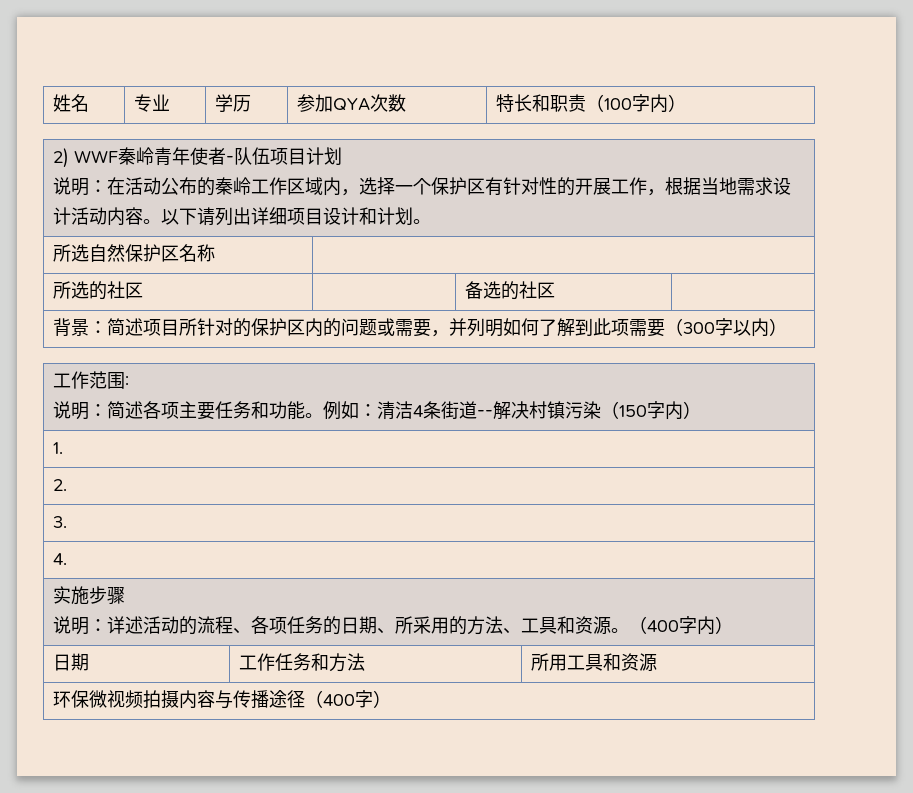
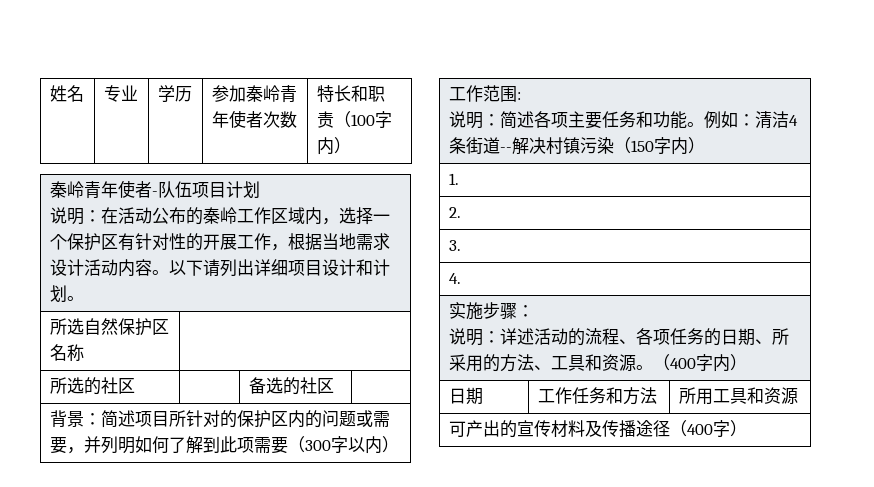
- 姓名 | 专业 | 学历 | 参加QYA次数 | 特长和职责（100字内）
+ 姓名 | 专业 | 学历 | 参加秦岭青年使者次数 | 特长和职责（100字内）
- 2) WWF秦岭青年使者-队伍项目计划
+ 秦岭青年使者-队伍项目计划
- 实施步骤
+ 实施步骤：
- 环保微视频拍摄内容与传播途径（400字）
+ 可产出的宣传材料及传播途径（400字）

